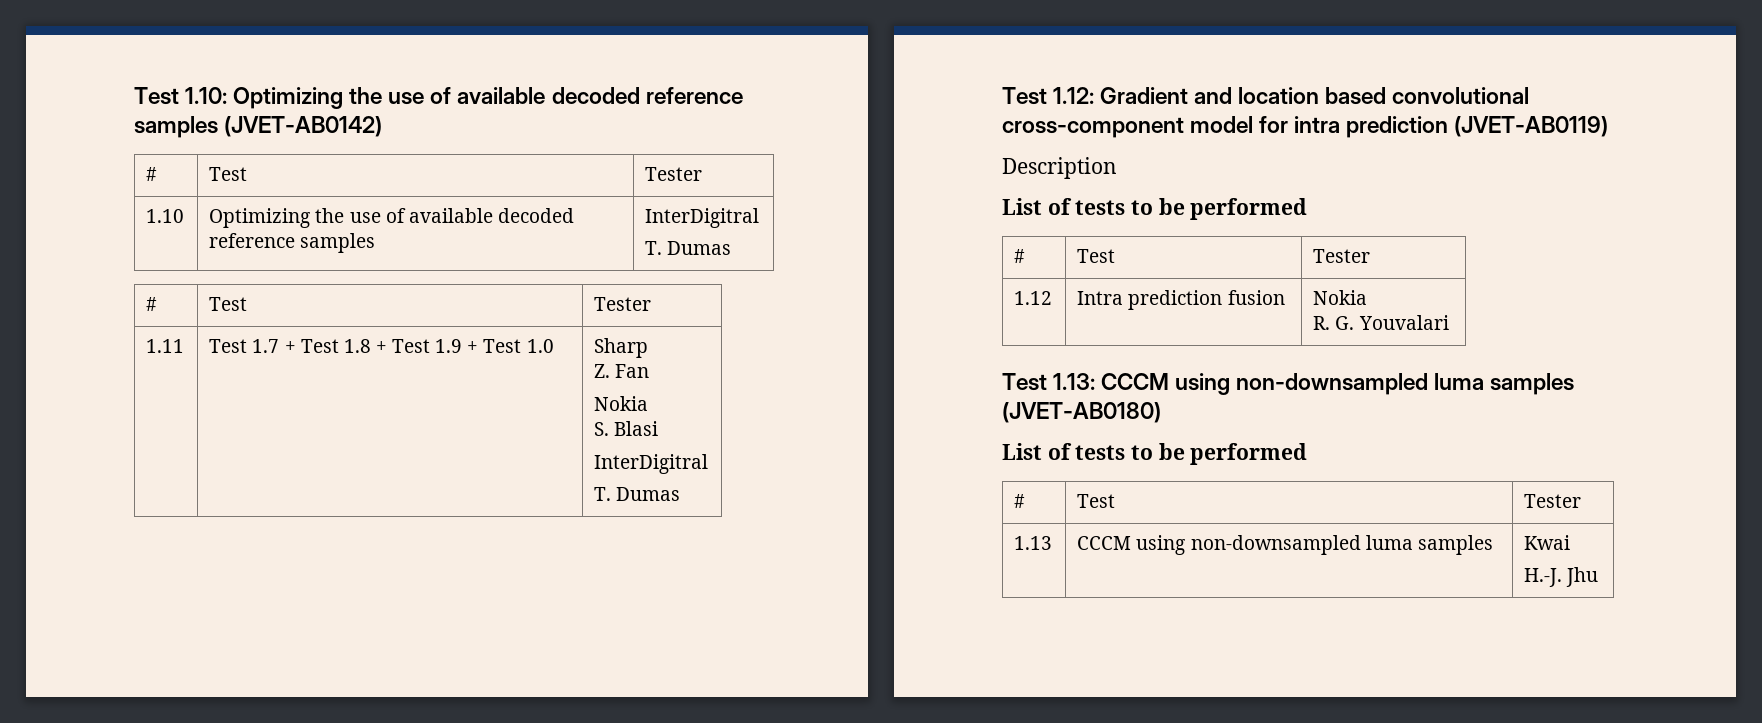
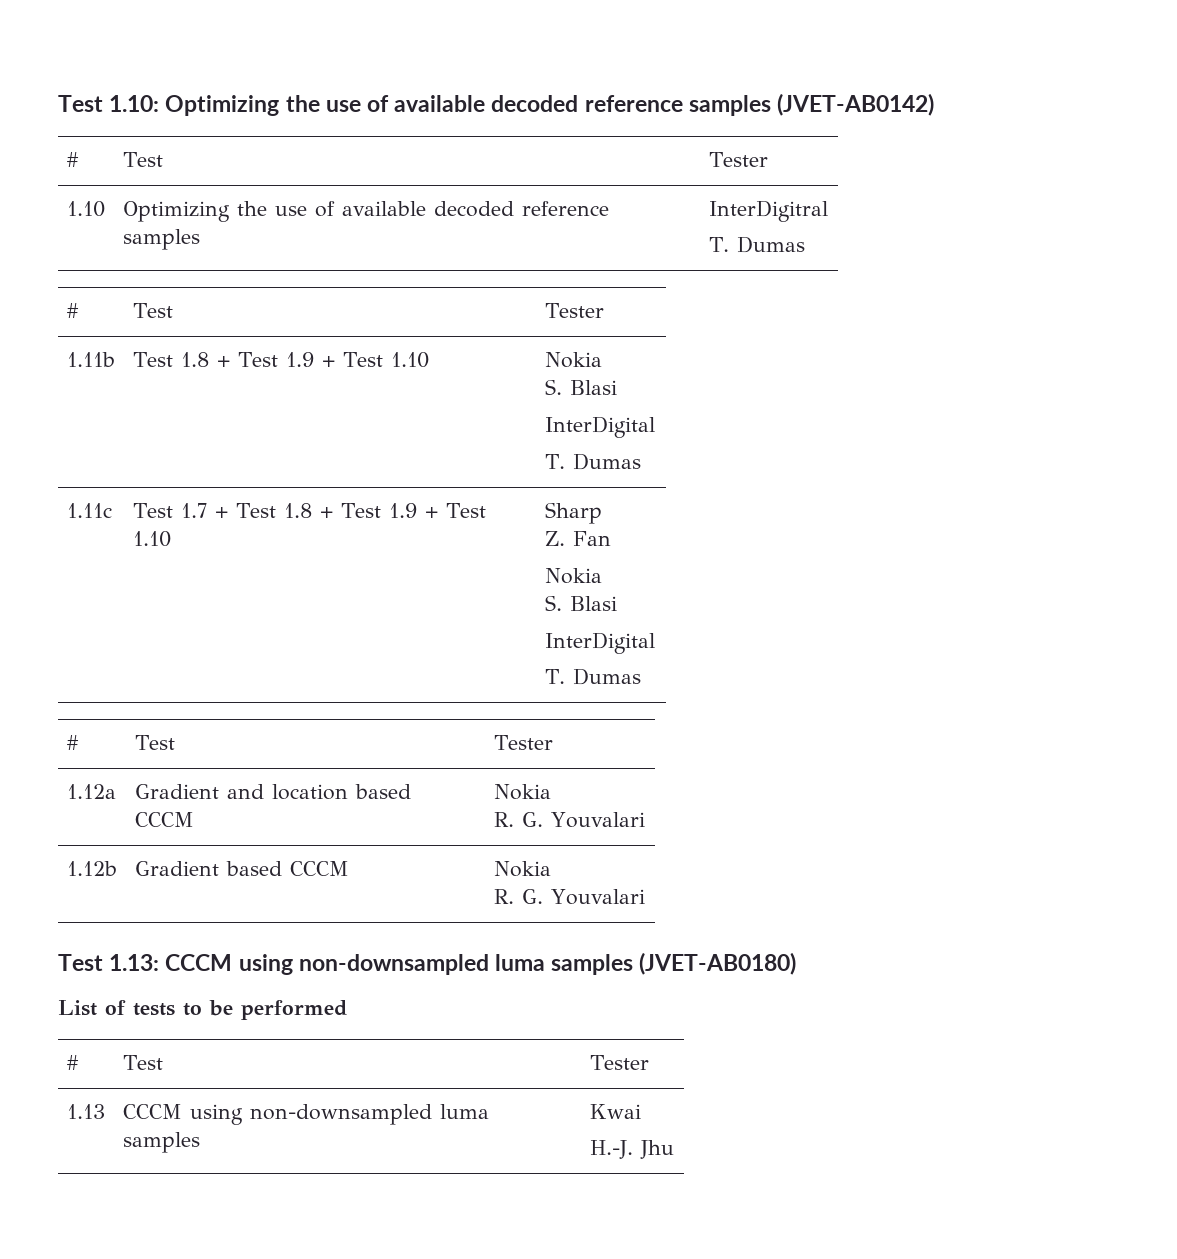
- 1.11 | Test 1.7 + Test 1.8 + Test 1.9 + Test 1.0 | Sharp
+ 1.11b | Test 1.8 + Test 1.9 + Test 1.10 | Nokia
+ S. Blasi
+ InterDigital
+ T. Dumas
+ 1.11c | Test 1.7 + Test 1.8 + Test 1.9 + Test 1.10 | Sharp
  Z. Fan
  Nokia
  S. Blasi
- InterDigitral
+ InterDigital
  T. Dumas
- Test 1.12: Gradient and location based convolutional cross-component model for intra prediction (JVET-AB0119)
- Description
- List of tests to be performed
  # | Test | Tester
- 1.12 | Intra prediction fusion | Nokia
+ 1.12a | Gradient and location based CCCM | Nokia
+ R. G. Youvalari
+ 1.12b | Gradient based CCCM | Nokia

